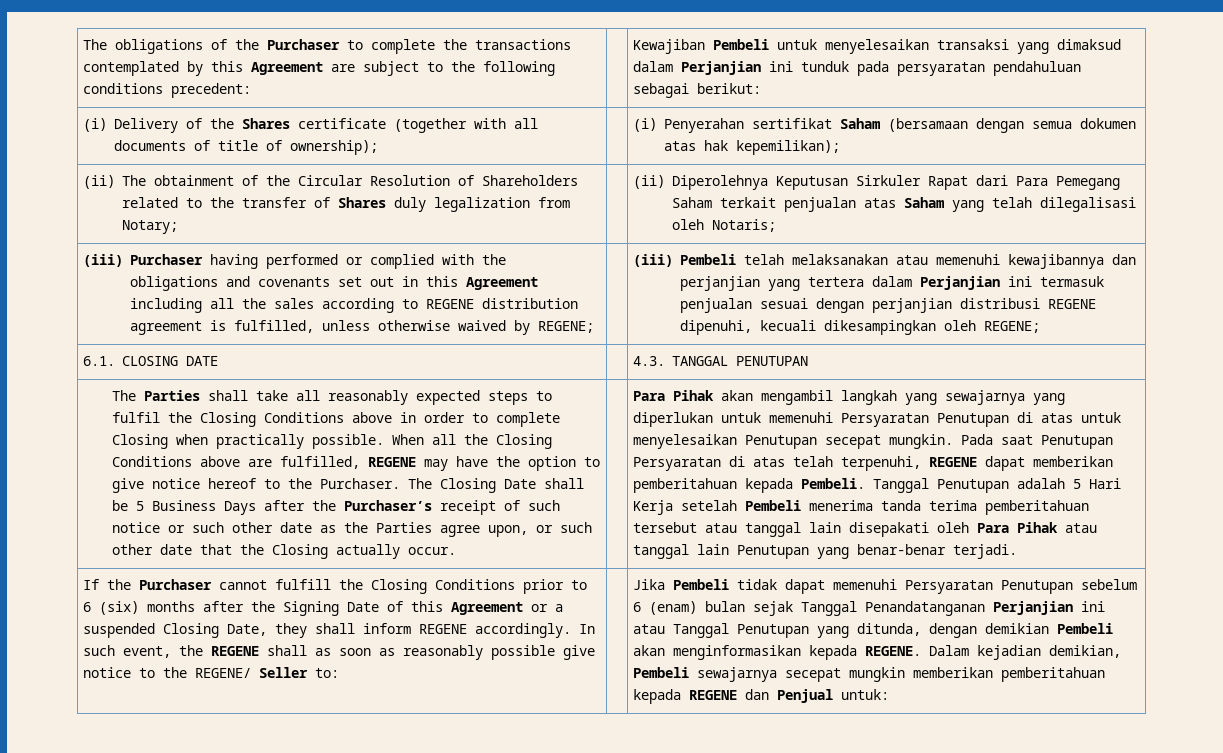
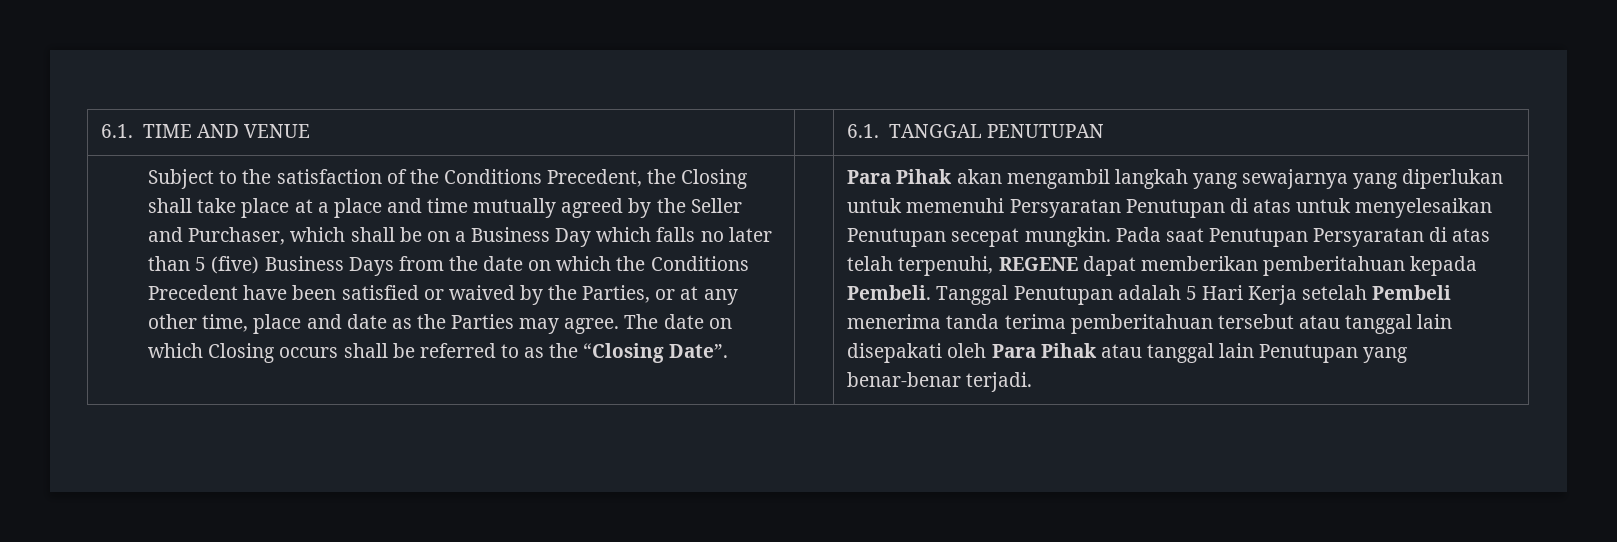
- The obligations of the Purchaser to complete the transactions contemplated by this Agreement are subject to the following conditions precedent: | | Kewajiban Pembeli untuk menyelesaikan transaksi yang dimaksud dalam Perjanjian ini tunduk pada persyaratan pendahuluan sebagai berikut:
- (i) Delivery of the Shares certificate (together with all documents of title of ownership); | | (i) Penyerahan sertifikat Saham (bersamaan dengan semua dokumen atas hak kepemilikan);
- (ii) The obtainment of the Circular Resolution of Shareholders related to the transfer of Shares duly legalization from Notary; | | (ii) Diperolehnya Keputusan Sirkuler Rapat dari Para Pemegang Saham terkait penjualan atas Saham yang telah dilegalisasi oleh Notaris;
- (iii) Purchaser having performed or complied with the obligations and covenants set out in this Agreement including all the sales according to REGENE distribution agreement is fulfilled, unless otherwise waived by REGENE; | | (iii) Pembeli telah melaksanakan atau memenuhi kewajibannya dan perjanjian yang tertera dalam Perjanjian ini termasuk penjualan sesuai dengan perjanjian distribusi REGENE dipenuhi, kecuali dikesampingkan oleh REGENE;
- 6.1. CLOSING DATE | | 4.3. TANGGAL PENUTUPAN
- The Parties shall take all reasonably expected steps to fulfil the Closing Conditions above in order to complete Closing when practically possible. When all the Closing Conditions above are fulfilled, REGENE may have the option to give notice hereof to the Purchaser. The Closing Date shall be 5 Business Days after the Purchaser’s receipt of such notice or such other date as the Parties agree upon, or such other date that the Closing actually occur.
+ 6.1. TIME AND VENUE | | 6.1. TANGGAL PENUTUPAN
+ Subject to the satisfaction of the Conditions Precedent, the Closing shall take place at a place and time mutually agreed by the Seller and Purchaser, which shall be on a Business Day which falls no later than 5 (five) Business Days from the date on which the Conditions Precedent have been satisfied or waived by the Parties, or at any other time, place and date as the Parties may agree. The date on which Closing occurs shall be referred to as the “Closing Date”.
- If the Purchaser cannot fulfill the Closing Conditions prior to 6 (six) months after the Signing Date of this Agreement or a suspended Closing Date, they shall inform REGENE accordingly. In such event, the REGENE shall as soon as reasonably possible give notice to the REGENE/ Seller to: | | Jika Pembeli tidak dapat memenuhi Persyaratan Penutupan sebelum 6 (enam) bulan sejak Tanggal Penandatanganan Perjanjian ini atau Tanggal Penutupan yang ditunda, dengan demikian Pembeli akan menginformasikan kepada REGENE. Dalam kejadian demikian, Pembeli sewajarnya secepat mungkin memberikan pemberitahuan kepada REGENE dan Penjual untuk:

